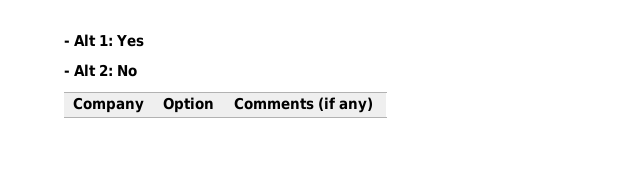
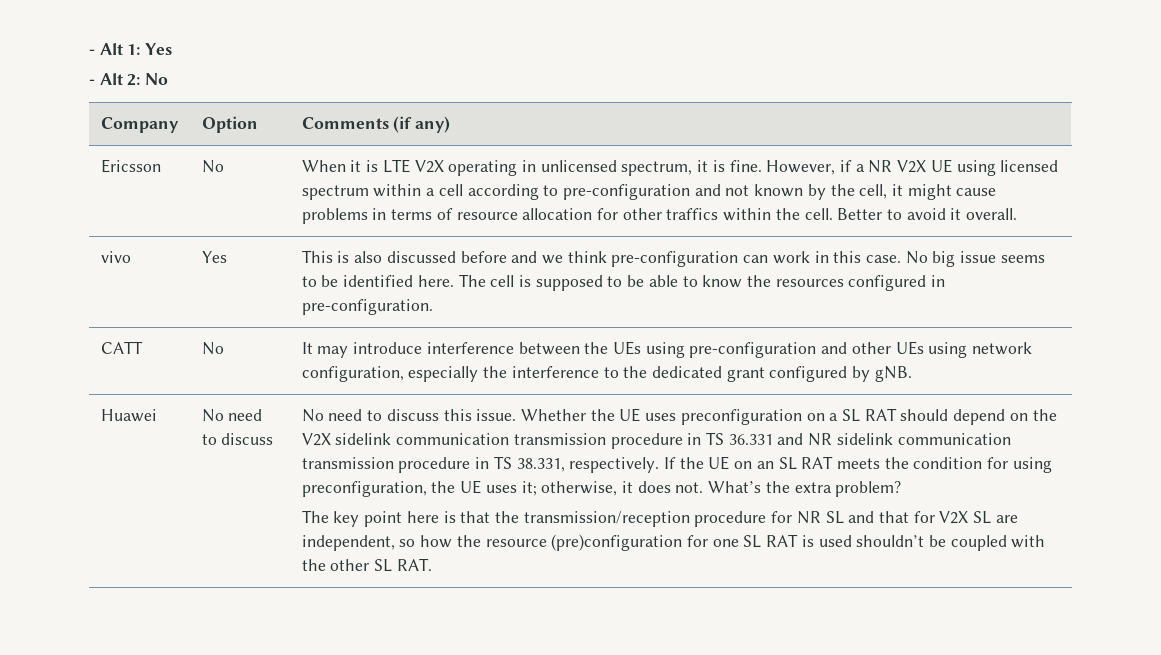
+ Ericsson | No | When it is LTE V2X operating in unlicensed spectrum, it is fine. However, if a NR V2X UE using licensed spectrum within a cell according to pre-configuration and not known by the cell, it might cause problems in terms of resource allocation for other traffics within the cell. Better to avoid it overall.
+ vivo | Yes | This is also discussed before and we think pre-configuration can work in this case. No big issue seems to be identified here. The cell is supposed to be able to know the resources configured in pre-configuration.
+ CATT | No | It may introduce interference between the UEs using pre-configuration and other UEs using network configuration, especially the interference to the dedicated grant configured by gNB.
+ Huawei | No need to discuss | No need to discuss this issue. Whether the UE uses preconfiguration on a SL RAT should depend on the V2X sidelink communication transmission procedure in TS 36.331 and NR sidelink communication transmission procedure in TS 38.331, respectively. If the UE on an SL RAT meets the condition for using preconfiguration, the UE uses it; otherwise, it does not. What’s the extra problem?
+ The key point here is that the transmission/reception procedure for NR SL and that for V2X SL are independent, so how the resource (pre)configuration for one SL RAT is used shouldn’t be coupled with the other SL RAT.

